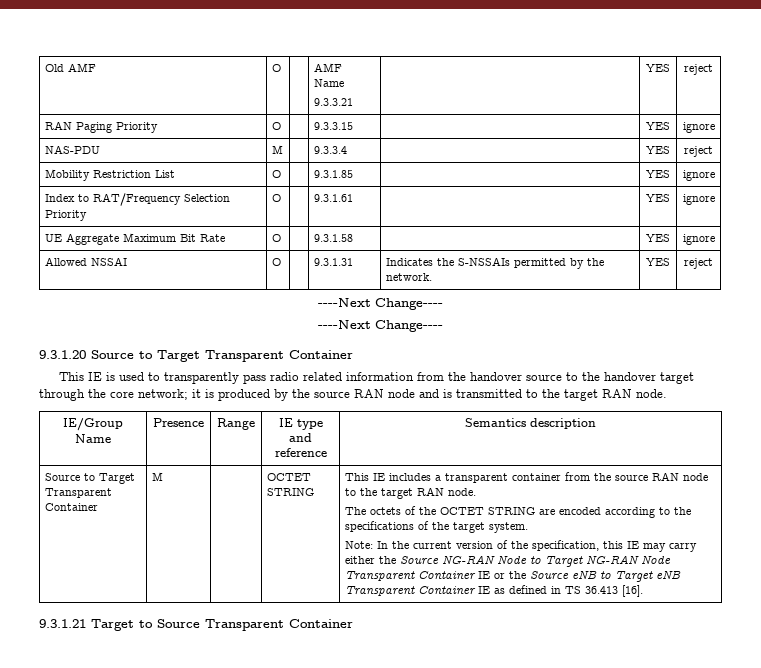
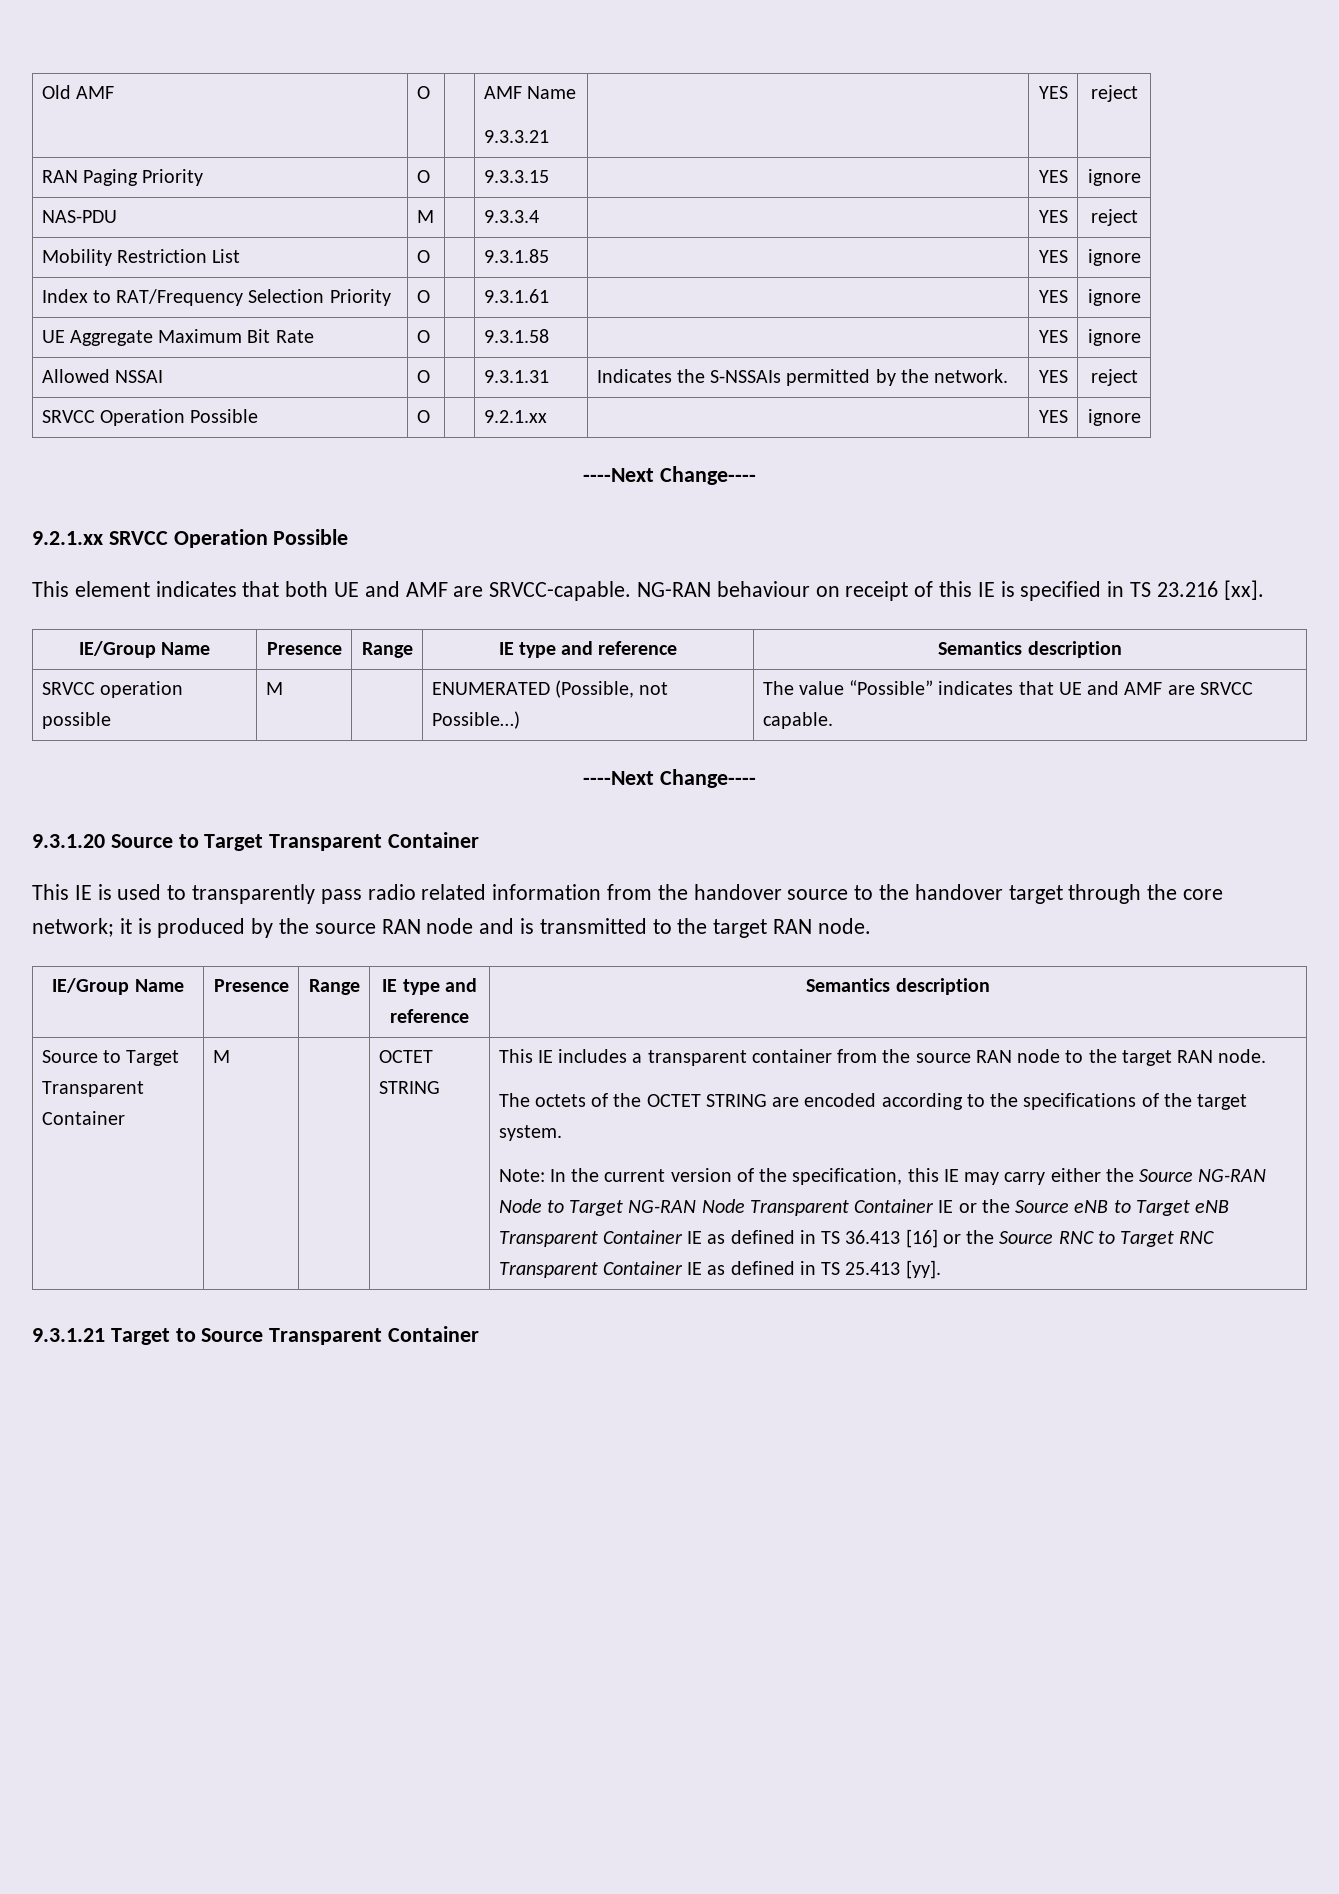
  Allowed NSSAI | O | | 9.3.1.31 | Indicates the S-NSSAIs permitted by the network. | YES | reject
+ SRVCC Operation Possible | O | | 9.2.1.xx | | YES | ignore
  ----Next Change----
+ 9.2.1.xx SRVCC Operation Possible
+ This element indicates that both UE and AMF are SRVCC-capable. NG-RAN behaviour on receipt of this IE is specified in TS 23.216 [xx].
+ IE/Group Name | Presence | Range | IE type and reference | Semantics description
+ SRVCC operation possible | M | | ENUMERATED (Possible, not Possible…) | The value “Possible” indicates that UE and AMF are SRVCC capable.
- Note: In the current version of the specification, this IE may carry either the Source NG-RAN Node to Target NG-RAN Node Transparent Container IE or the Source eNB to Target eNB Transparent Container IE as defined in TS 36.413 [16].
+ Note: In the current version of the specification, this IE may carry either the Source NG-RAN Node to Target NG-RAN Node Transparent Container IE or the Source eNB to Target eNB Transparent Container IE as defined in TS 36.413 [16] or the Source RNC to Target RNC Transparent Container IE as defined in TS 25.413 [yy].

